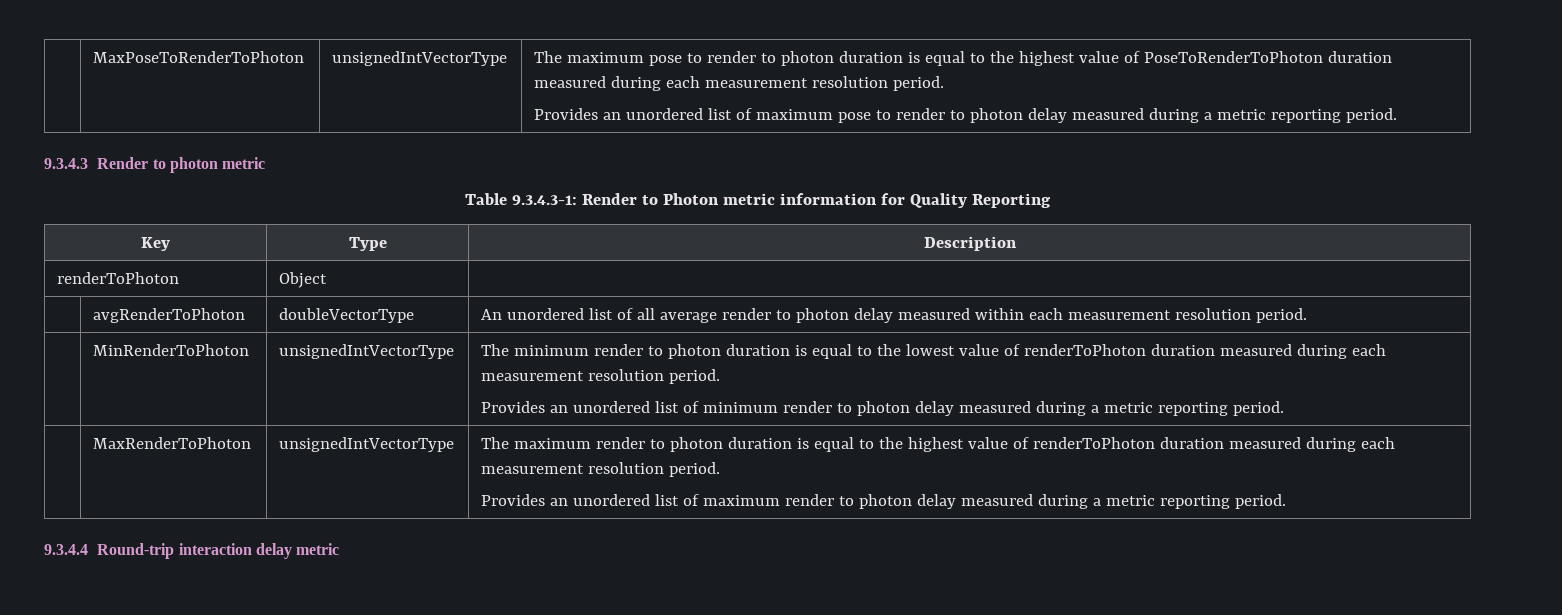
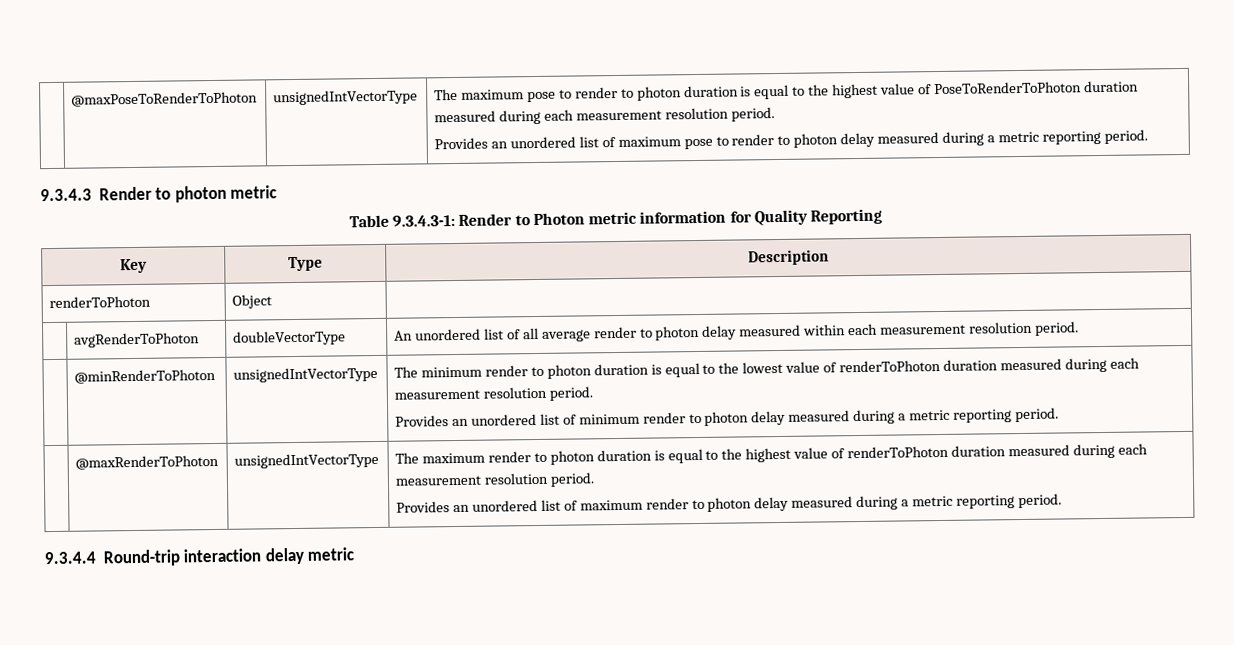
- MaxPoseToRenderToPhoton
+ @maxPoseToRenderToPhoton
- | MinRenderToPhoton | unsignedIntVectorType | The minimum render to photon duration is equal to the lowest value of renderToPhoton duration measured during each measurement resolution period.
+ | @minRenderToPhoton | unsignedIntVectorType | The minimum render to photon duration is equal to the lowest value of renderToPhoton duration measured during each measurement resolution period.
- | MaxRenderToPhoton | unsignedIntVectorType | The maximum render to photon duration is equal to the highest value of renderToPhoton duration measured during each measurement resolution period.
+ | @maxRenderToPhoton | unsignedIntVectorType | The maximum render to photon duration is equal to the highest value of renderToPhoton duration measured during each measurement resolution period.

